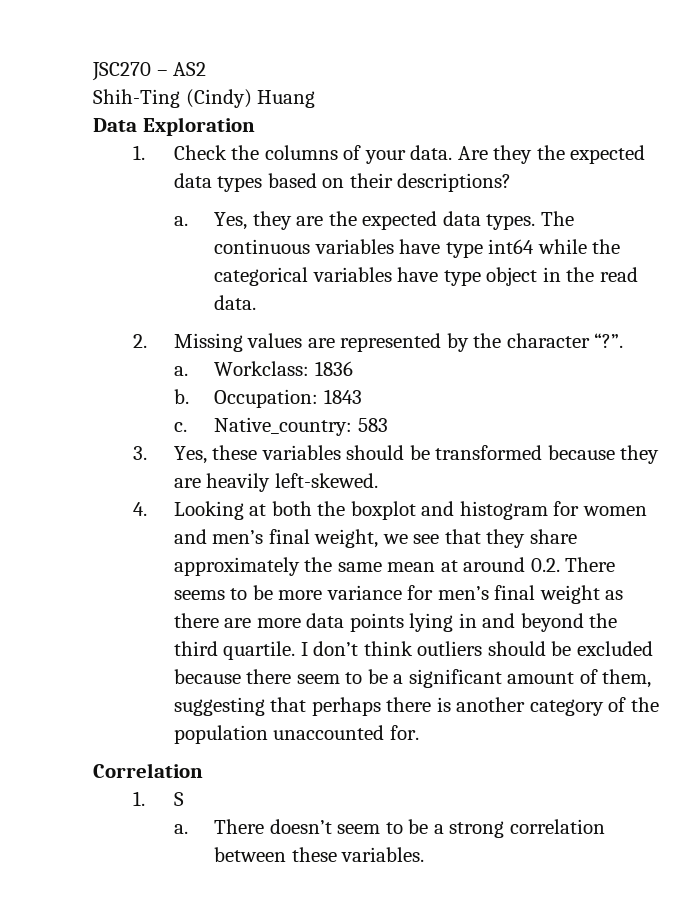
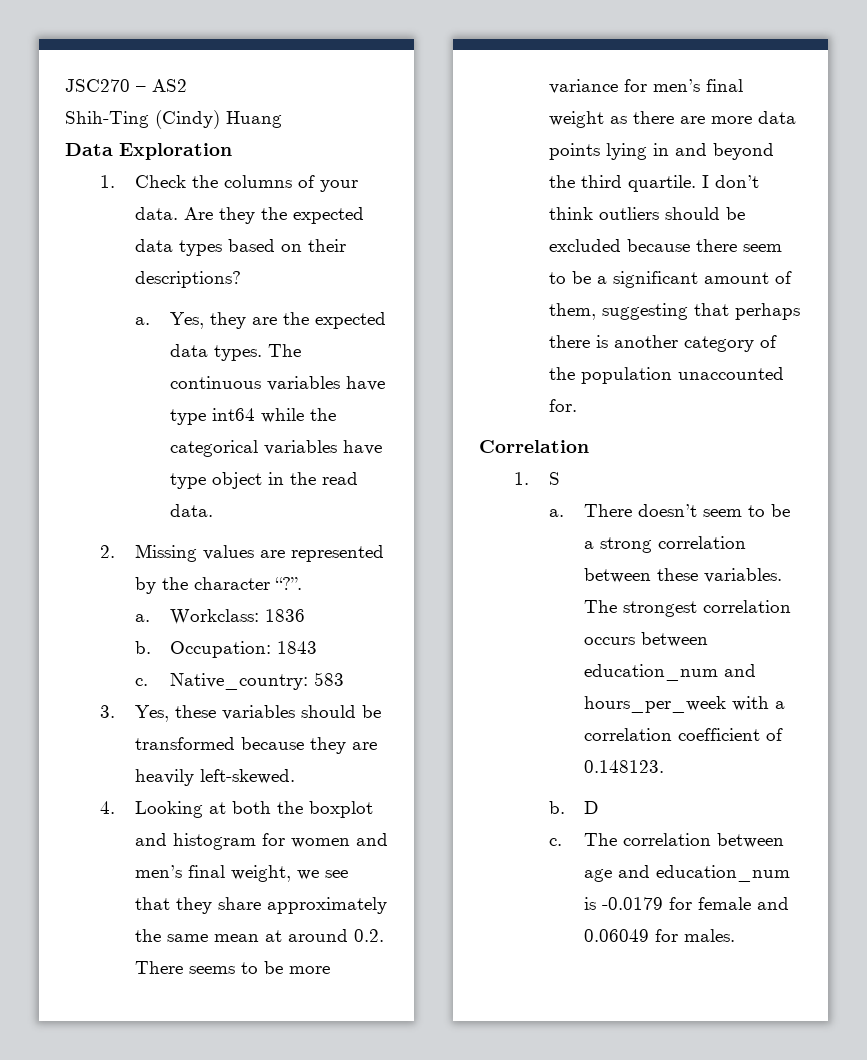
+ The strongest correlation occurs between education_num and hours_per_week with a correlation coefficient of 0.148123.
+ b. D
+ c. The correlation between age and education_num is -0.0179 for female and 0.06049 for males.

